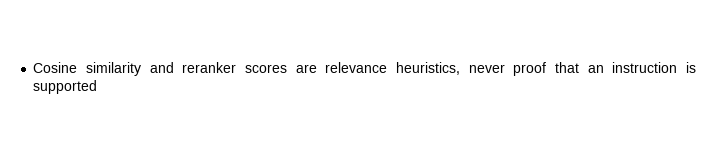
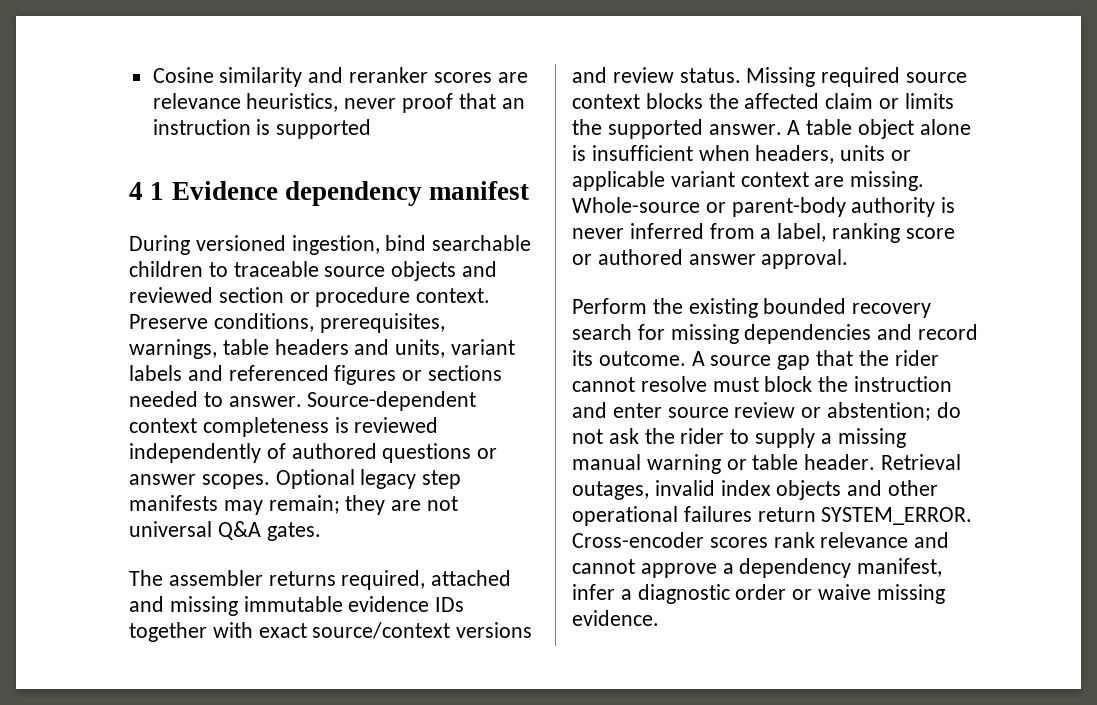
+ 4 1 Evidence dependency manifest
+ During versioned ingestion, bind searchable children to traceable source objects and reviewed section or procedure context. Preserve conditions, prerequisites, warnings, table headers and units, variant labels and referenced figures or sections needed to answer. Source-dependent context completeness is reviewed independently of authored questions or answer scopes. Optional legacy step manifests may remain; they are not universal Q&A gates.
+ The assembler returns required, attached and missing immutable evidence IDs together with exact source/context versions and review status. Missing required source context blocks the affected claim or limits the supported answer. A table object alone is insufficient when headers, units or applicable variant context are missing. Whole-source or parent-body authority is never inferred from a label, ranking score or authored answer approval.
+ Perform the existing bounded recovery search for missing dependencies and record its outcome. A source gap that the rider cannot resolve must block the instruction and enter source review or abstention; do not ask the rider to supply a missing manual warning or table header. Retrieval outages, invalid index objects and other operational failures return SYSTEM_ERROR. Cross-encoder scores rank relevance and cannot approve a dependency manifest, infer a diagnostic order or waive missing evidence.

